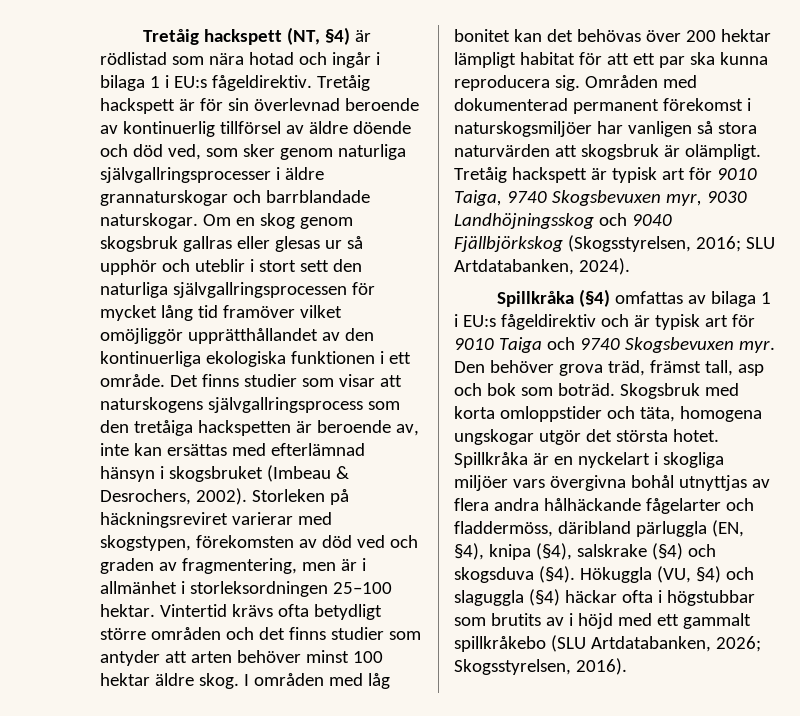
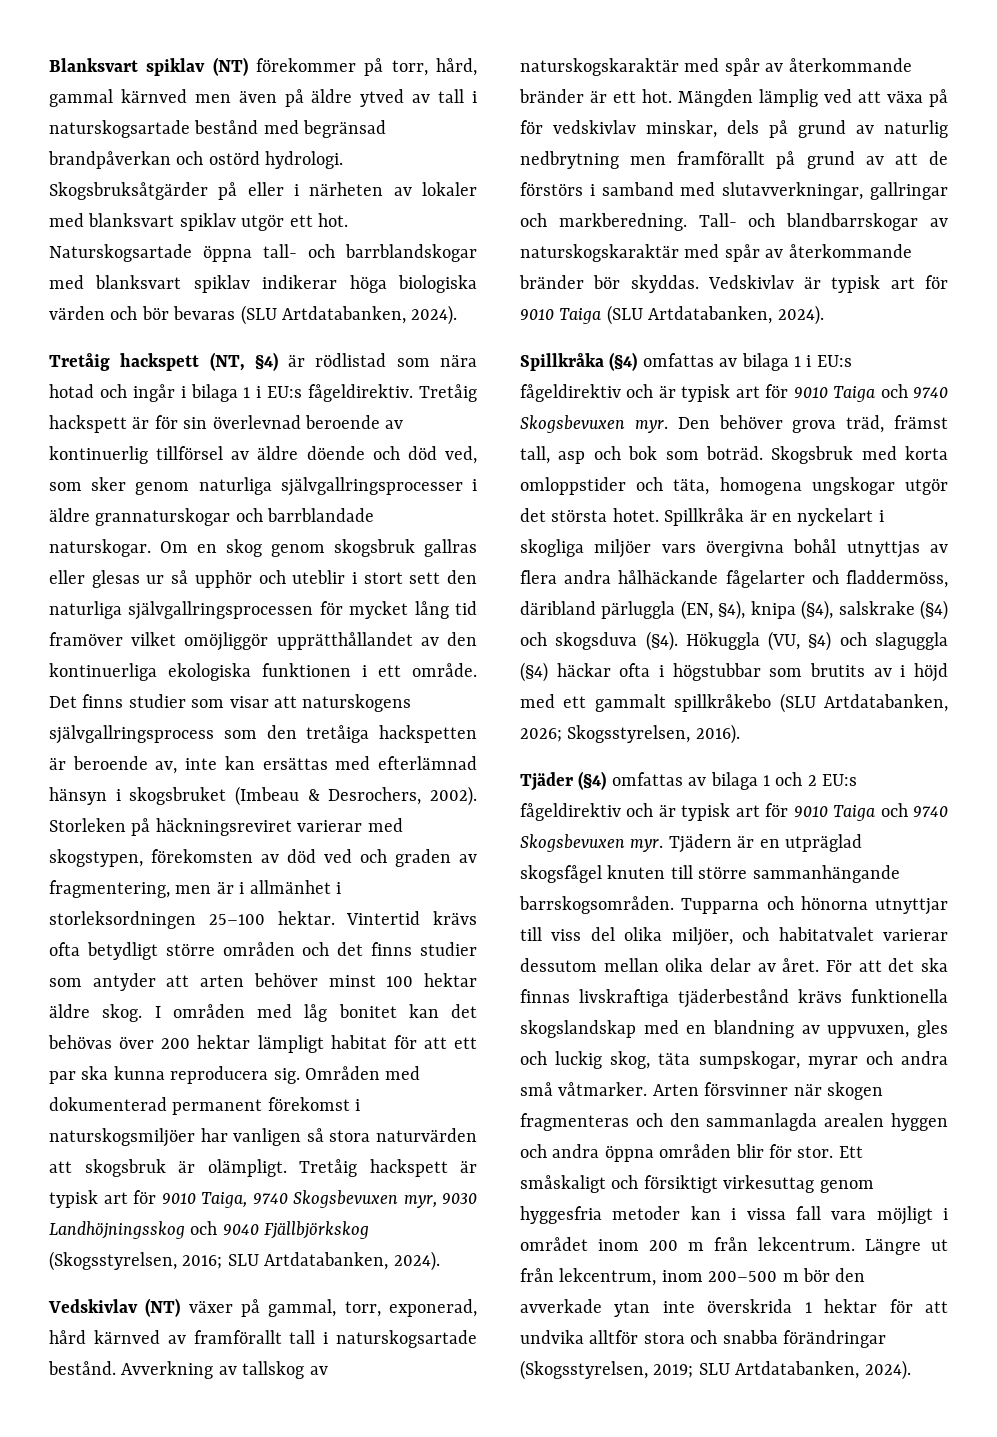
+ Blanksvart spiklav (NT) förekommer på torr, hård, gammal kärnved men även på äldre ytved av tall i naturskogsartade bestånd med begränsad brandpåverkan och ostörd hydrologi. Skogsbruksåtgärder på eller i närheten av lokaler med blanksvart spiklav utgör ett hot. Naturskogsartade öppna tall- och barrblandskogar med blanksvart spiklav indikerar höga biologiska värden och bör bevaras (SLU Artdatabanken, 2024).
+ Vedskivlav (NT) växer på gammal, torr, exponerad, hård kärnved av framförallt tall i naturskogsartade bestånd. Avverkning av tallskog av naturskogskaraktär med spår av återkommande bränder är ett hot. Mängden lämplig ved att växa på för vedskivlav minskar, dels på grund av naturlig nedbrytning men framförallt på grund av att de förstörs i samband med slutavverkningar, gallringar och markberedning. Tall- och blandbarrskogar av naturskogskaraktär med spår av återkommande bränder bör skyddas. Vedskivlav är typisk art för 9010 Taiga (SLU Artdatabanken, 2024).
+ Tjäder (§4) omfattas av bilaga 1 och 2 EU:s fågeldirektiv och är typisk art för 9010 Taiga och 9740 Skogsbevuxen myr. Tjädern är en utpräglad skogsfågel knuten till större sammanhängande barrskogsområden. Tupparna och hönorna utnyttjar till viss del olika miljöer, och habitatvalet varierar dessutom mellan olika delar av året. För att det ska finnas livskraftiga tjäderbestånd krävs funktionella skogslandskap med en blandning av uppvuxen, gles och luckig skog, täta sumpskogar, myrar och andra små våtmarker. Arten försvinner när skogen fragmenteras och den sammanlagda arealen hyggen och andra öppna områden blir för stor. Ett småskaligt och försiktigt virkesuttag genom hyggesfria metoder kan i vissa fall vara möjligt i området inom 200 m från lekcentrum. Längre ut från lekcentrum, inom 200–500 m bör den avverkade ytan inte överskrida 1 hektar för att undvika alltför stora och snabba förändringar (Skogsstyrelsen, 2019; SLU Artdatabanken, 2024).

